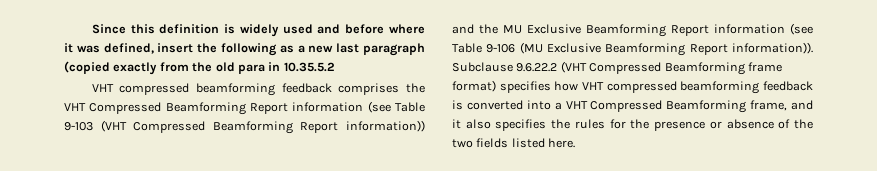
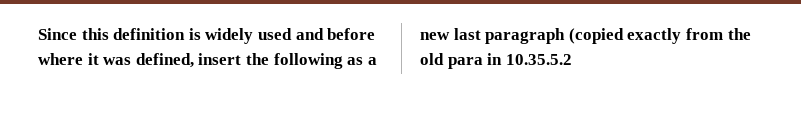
- VHT compressed beamforming feedback comprises the VHT Compressed Beamforming Report information (see Table 9-103 (VHT Compressed Beamforming Report information)) and the MU Exclusive Beamforming Report information (see Table 9-106 (MU Exclusive Beamforming Report information)). Subclause 9.6.22.2 (VHT Compressed Beamforming frame format) specifies how VHT compressed beamforming feedback is converted into a VHT Compressed Beamforming frame, and it also specifies the rules for the presence or absence of the two fields listed here.

